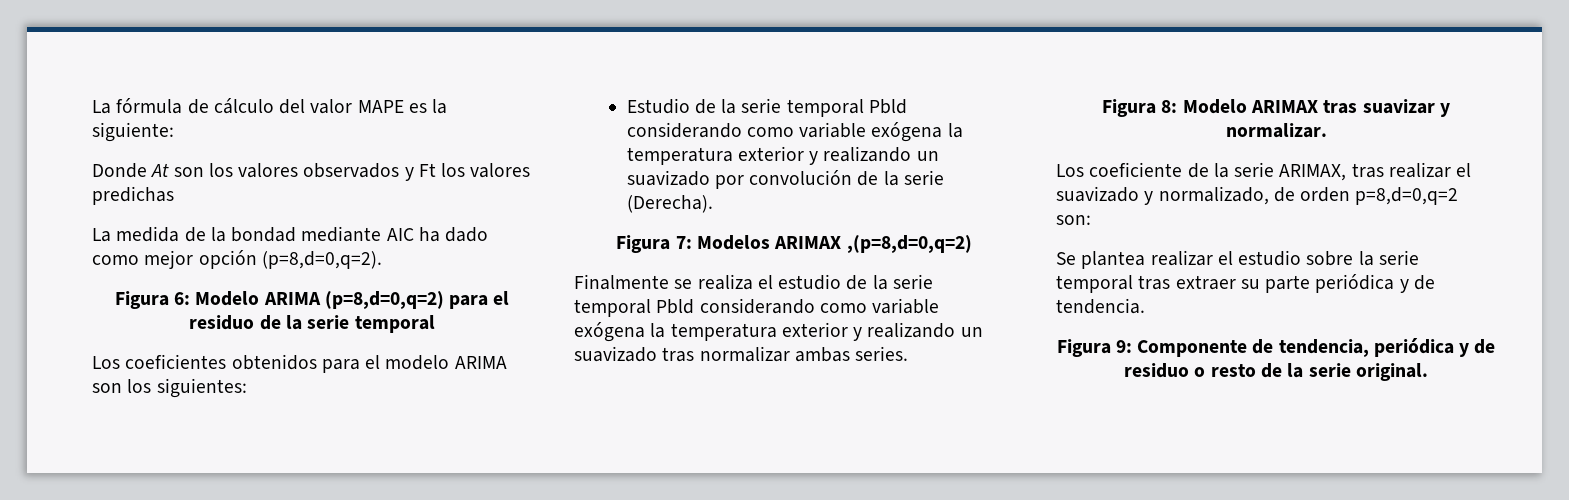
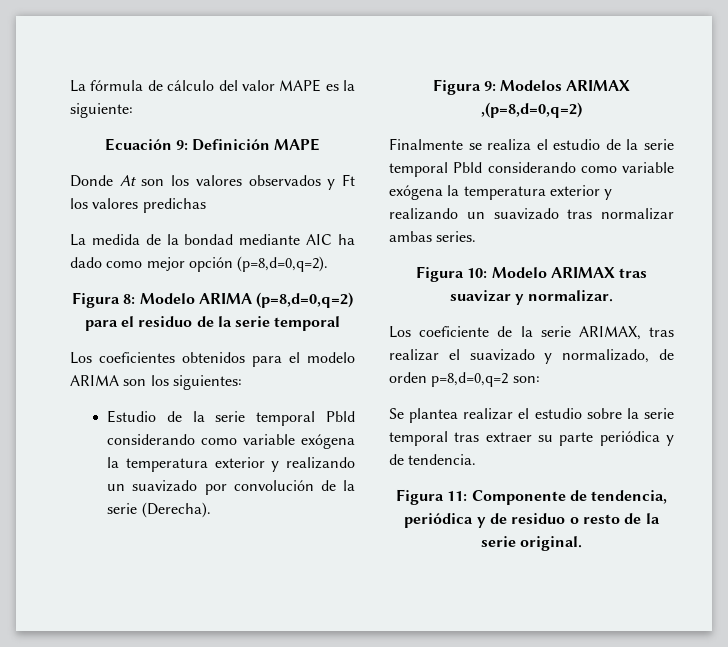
+ Ecuación 9: Definición MAPE
- Figura 6: Modelo ARIMA (p=8,d=0,q=2) para el residuo de la serie temporal
+ Figura 8: Modelo ARIMA (p=8,d=0,q=2) para el residuo de la serie temporal
- Figura 7: Modelos ARIMAX ,(p=8,d=0,q=2)
+ Figura 9: Modelos ARIMAX ,(p=8,d=0,q=2)
- Figura 8: Modelo ARIMAX tras suavizar y normalizar.
+ Figura 10: Modelo ARIMAX tras suavizar y normalizar.
- Figura 9: Componente de tendencia, periódica y de residuo o resto de la serie original.
+ Figura 11: Componente de tendencia, periódica y de residuo o resto de la serie original.

